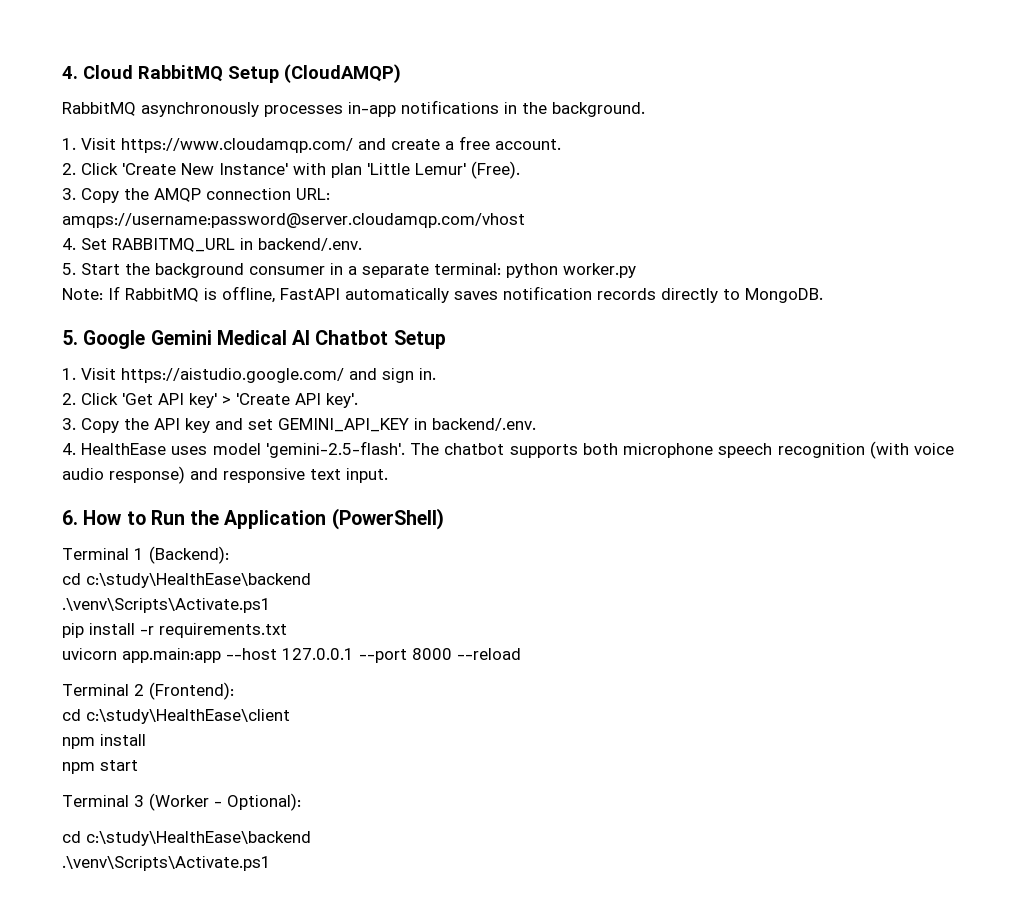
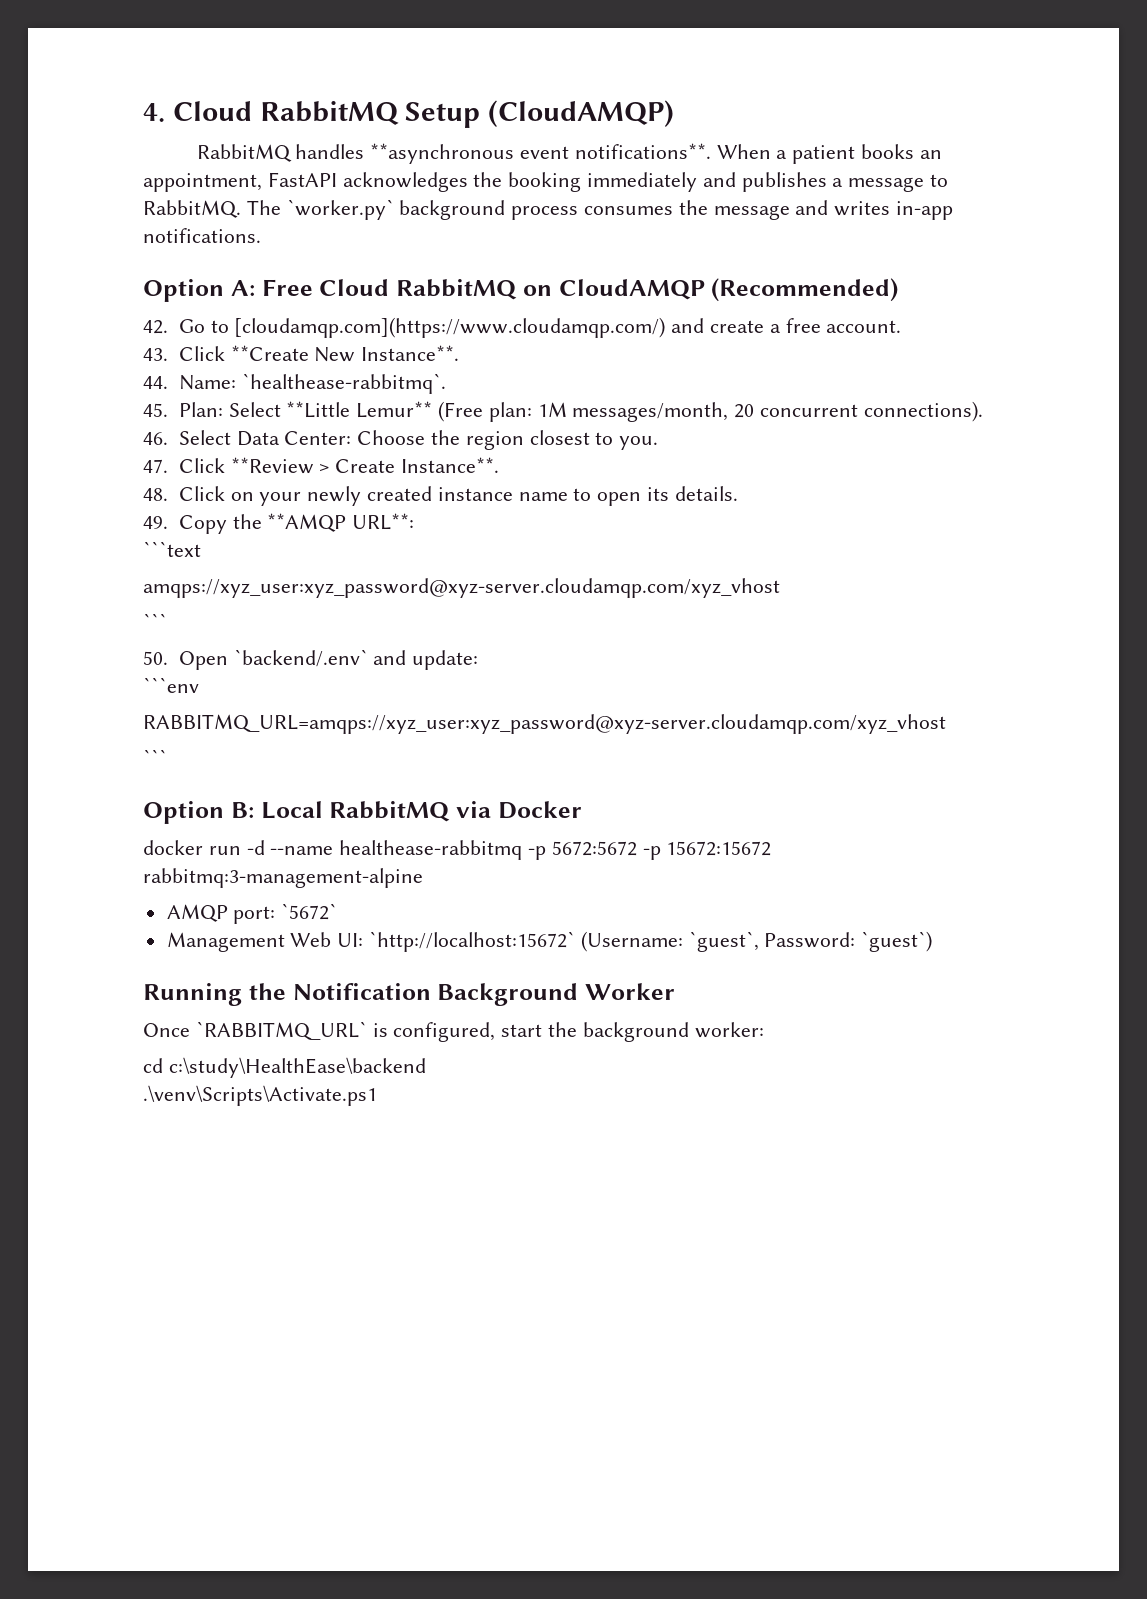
- RabbitMQ asynchronously processes in-app notifications in the background.
- 1. Visit https://www.cloudamqp.com/ and create a free account.
+ RabbitMQ handles **asynchronous event notifications**. When a patient books an appointment, FastAPI acknowledges the booking immediately and publishes a message to RabbitMQ. The `worker.py` background process consumes the message and writes in-app notifications.
+ Option A: Free Cloud RabbitMQ on CloudAMQP (Recommended)
+ 42. Go to [cloudamqp.com](https://www.cloudamqp.com/) and create a free account.
- 2. Click 'Create New Instance' with plan 'Little Lemur' (Free).
- 3. Copy the AMQP connection URL:
- amqps://username:password@server.cloudamqp.com/vhost
- 4. Set RABBITMQ_URL in backend/.env.
- 5. Start the background consumer in a separate terminal: python worker.py
- Note: If RabbitMQ is offline, FastAPI automatically saves notification records directly to MongoDB.
- 5. Google Gemini Medical AI Chatbot Setup
- 1. Visit https://aistudio.google.com/ and sign in.
- 2. Click 'Get API key' > 'Create API key'.
- 3. Copy the API key and set GEMINI_API_KEY in backend/.env.
- 4. HealthEase uses model 'gemini-2.5-flash'. The chatbot supports both microphone speech recognition (with voice audio response) and responsive text input.
- 6. How to Run the Application (PowerShell)
- Terminal 1 (Backend):
- cd c:\study\HealthEase\backend
- .\venv\Scripts\Activate.ps1
- pip install -r requirements.txt
- uvicorn app.main:app --host 127.0.0.1 --port 8000 --reload
- Terminal 2 (Frontend):
- cd c:\study\HealthEase\client
- npm install
- npm start
- Terminal 3 (Worker - Optional):
+ 43. Click **Create New Instance**.
+ 44. Name: `healthease-rabbitmq`.
+ 45. Plan: Select **Little Lemur** (Free plan: 1M messages/month, 20 concurrent connections).
+ 46. Select Data Center: Choose the region closest to you.
+ 47. Click **Review > Create Instance**.
+ 48. Click on your newly created instance name to open its details.
+ 49. Copy the **AMQP URL**:
+ ```text
+ amqps://xyz_user:xyz_password@xyz-server.cloudamqp.com/xyz_vhost
+ ```
+ 50. Open `backend/.env` and update:
+ ```env
+ RABBITMQ_URL=amqps://xyz_user:xyz_password@xyz-server.cloudamqp.com/xyz_vhost
+ ```
+ Option B: Local RabbitMQ via Docker
+ docker run -d --name healthease-rabbitmq -p 5672:5672 -p 15672:15672 rabbitmq:3-management-alpine
+ AMQP port: `5672`
+ Management Web UI: `http://localhost:15672` (Username: `guest`, Password: `guest`)
+ Running the Notification Background Worker
+ Once `RABBITMQ_URL` is configured, start the background worker:

